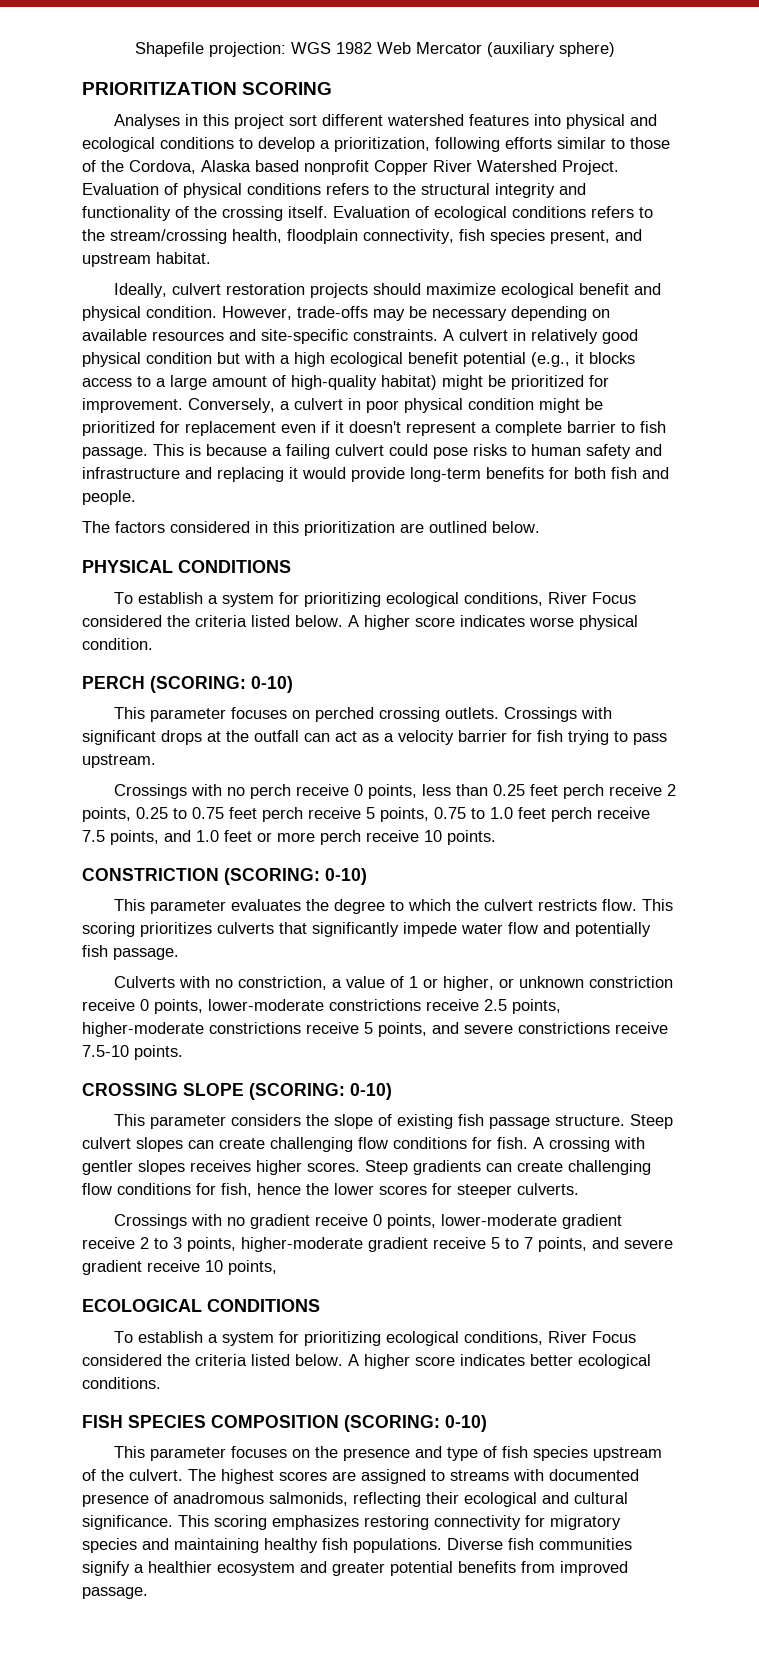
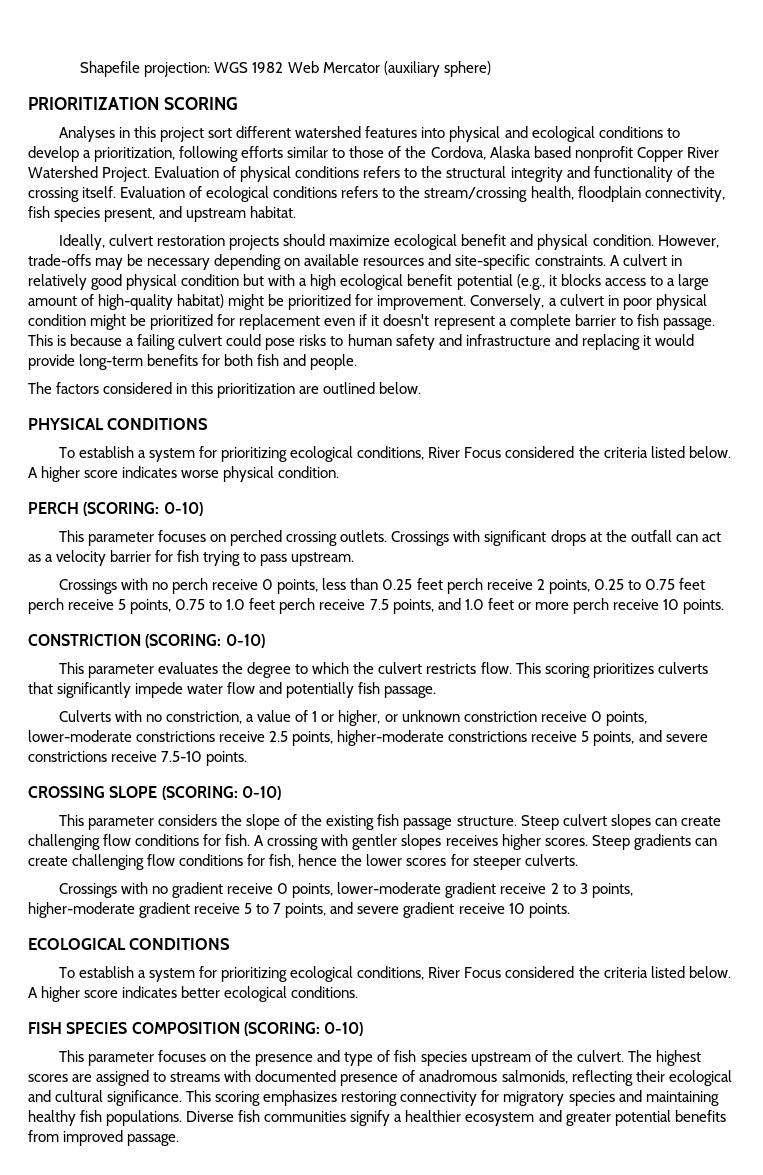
- This parameter considers the slope of existing fish passage structure.
+ This parameter considers the slope of the existing fish passage structure.
- Crossings with no gradient receive 0 points, lower-moderate gradient receive 2 to 3 points, higher-moderate gradient receive 5 to 7 points, and severe gradient receive 10 points,
+ Crossings with no gradient receive 0 points, lower-moderate gradient receive 2 to 3 points, higher-moderate gradient receive 5 to 7 points, and severe gradient receive 10 points.

